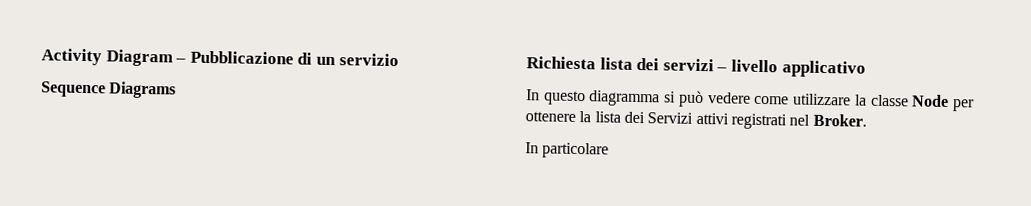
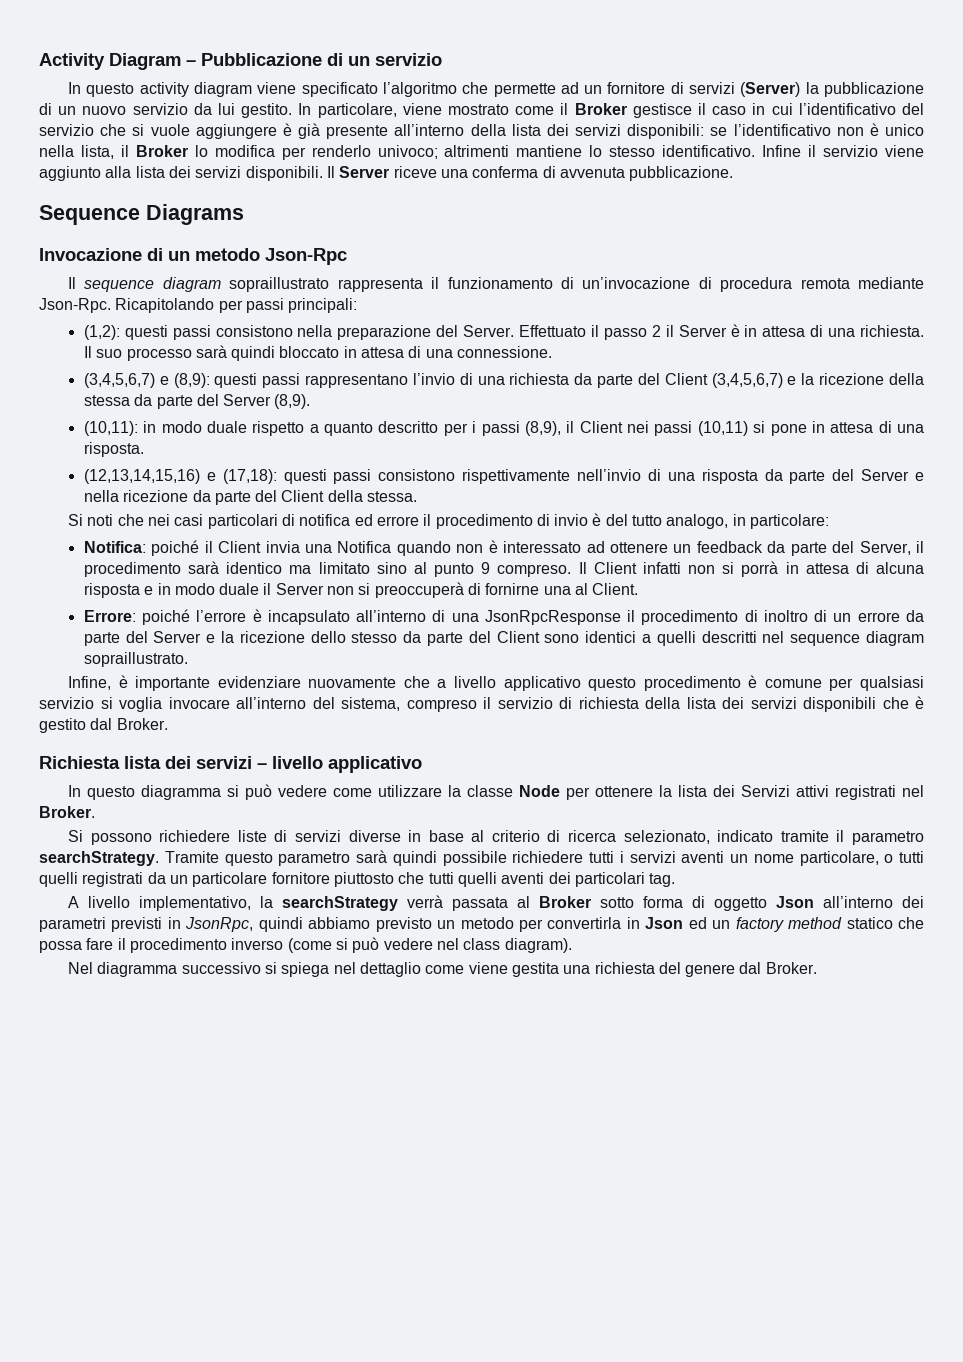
+ In questo activity diagram viene specificato l’algoritmo che permette ad un fornitore di servizi (Server) la pubblicazione di un nuovo servizio da lui gestito. In particolare, viene mostrato come il Broker gestisce il caso in cui l’identificativo del servizio che si vuole aggiungere è già presente all’interno della lista dei servizi disponibili: se l’identificativo non è unico nella lista, il Broker lo modifica per renderlo univoco; altrimenti mantiene lo stesso identificativo. Infine il servizio viene aggiunto alla lista dei servizi disponibili. Il Server riceve una conferma di avvenuta pubblicazione.
  Sequence Diagrams
+ Invocazione di un metodo Json-Rpc
+ Il sequence diagram sopraillustrato rappresenta il funzionamento di un’invocazione di procedura remota mediante Json-Rpc. Ricapitolando per passi principali:
+ (1,2): questi passi consistono nella preparazione del Server. Effettuato il passo 2 il Server è in attesa di una richiesta. Il suo processo sarà quindi bloccato in attesa di una connessione.
+ (3,4,5,6,7) e (8,9): questi passi rappresentano l’invio di una richiesta da parte del Client (3,4,5,6,7) e la ricezione della stessa da parte del Server (8,9).
+ (10,11): in modo duale rispetto a quanto descritto per i passi (8,9), il Client nei passi (10,11) si pone in attesa di una risposta.
+ (12,13,14,15,16) e (17,18): questi passi consistono rispettivamente nell’invio di una risposta da parte del Server e nella ricezione da parte del Client della stessa.
+ Si noti che nei casi particolari di notifica ed errore il procedimento di invio è del tutto analogo, in particolare:
+ Notifica: poiché il Client invia una Notifica quando non è interessato ad ottenere un feedback da parte del Server, il procedimento sarà identico ma limitato sino al punto 9 compreso. Il Client infatti non si porrà in attesa di alcuna risposta e in modo duale il Server non si preoccuperà di fornirne una al Client.
+ Errore: poiché l’errore è incapsulato all’interno di una JsonRpcResponse il procedimento di inoltro di un errore da parte del Server e la ricezione dello stesso da parte del Client sono identici a quelli descritti nel sequence diagram sopraillustrato.
+ Infine, è importante evidenziare nuovamente che a livello applicativo questo procedimento è comune per qualsiasi servizio si voglia invocare all’interno del sistema, compreso il servizio di richiesta della lista dei servizi disponibili che è gestito dal Broker.
- In particolare
+ Si possono richiedere liste di servizi diverse in base al criterio di ricerca selezionato, indicato tramite il parametro searchStrategy. Tramite questo parametro sarà quindi possibile richiedere tutti i servizi aventi un nome particolare, o tutti quelli registrati da un particolare fornitore piuttosto che tutti quelli aventi dei particolari tag.
+ A livello implementativo, la searchStrategy verrà passata al Broker sotto forma di oggetto Json all’interno dei parametri previsti in JsonRpc, quindi abbiamo previsto un metodo per convertirla in Json ed un factory method statico che possa fare il procedimento inverso (come si può vedere nel class diagram).
+ Nel diagramma successivo si spiega nel dettaglio come viene gestita una richiesta del genere dal Broker.

